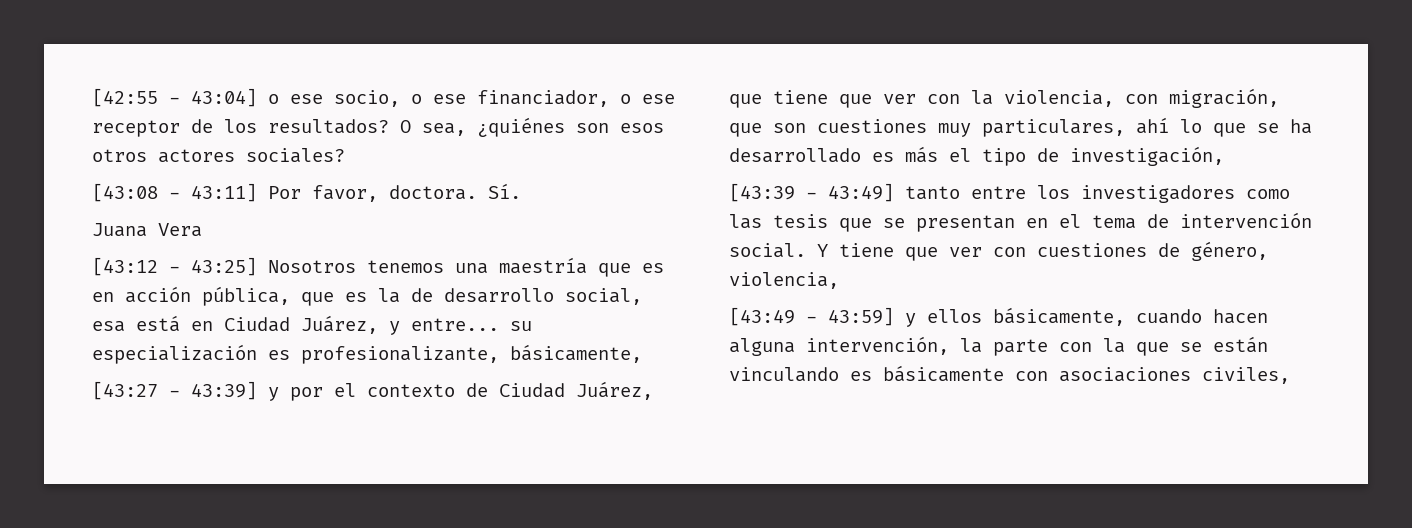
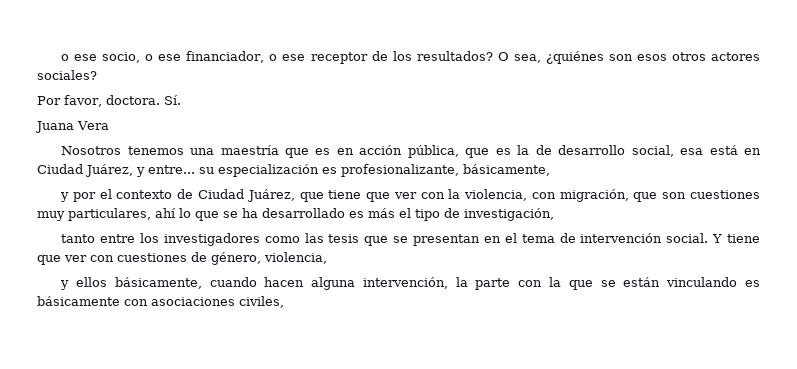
- [42:55 - 43:04] o ese socio, o ese financiador, o ese receptor de los resultados?
+ o ese socio, o ese financiador, o ese receptor de los resultados?
- [43:08 - 43:11] Por favor, doctora.
+ Por favor, doctora.
- [43:12 - 43:25] Nosotros tenemos una maestría que es en acción pública, que es la de desarrollo social, esa está en Ciudad Juárez, y entre... su especialización es profesionalizante, básicamente,
+ Nosotros tenemos una maestría que es en acción pública, que es la de desarrollo social, esa está en Ciudad Juárez, y entre... su especialización es profesionalizante, básicamente,
- [43:27 - 43:39] y por el contexto de Ciudad Juárez, que tiene que ver con la violencia, con migración, que son cuestiones muy particulares, ahí lo que se ha desarrollado es más el tipo de investigación,
+ y por el contexto de Ciudad Juárez, que tiene que ver con la violencia, con migración, que son cuestiones muy particulares, ahí lo que se ha desarrollado es más el tipo de investigación,
- [43:39 - 43:49] tanto entre los investigadores como las tesis que se presentan en el tema de intervención social.
+ tanto entre los investigadores como las tesis que se presentan en el tema de intervención social.
- [43:49 - 43:59] y ellos básicamente, cuando hacen alguna intervención, la parte con la que se están vinculando es básicamente con asociaciones civiles,
+ y ellos básicamente, cuando hacen alguna intervención, la parte con la que se están vinculando es básicamente con asociaciones civiles,

